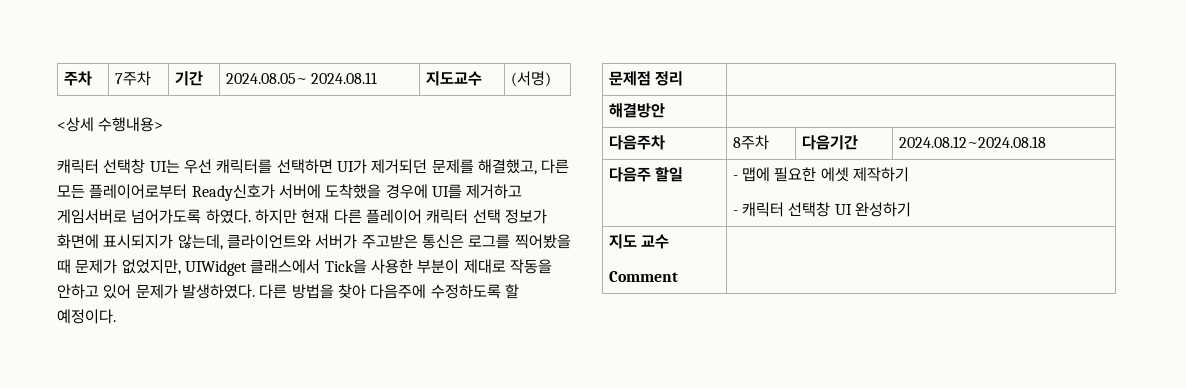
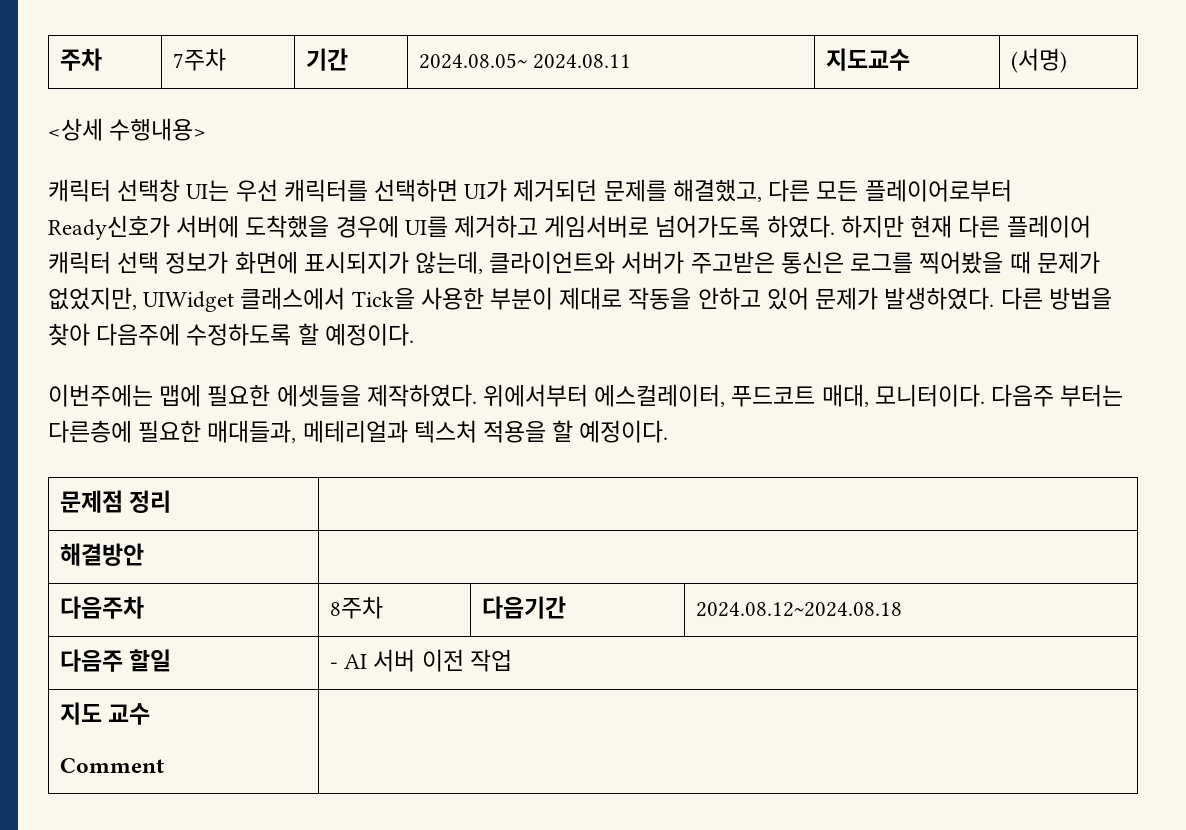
+ 이번주에는 맵에 필요한 에셋들을 제작하였다. 위에서부터 에스컬레이터, 푸드코트 매대, 모니터이다. 다음주 부터는 다른층에 필요한 매대들과, 메테리얼과 텍스처 적용을 할 예정이다.
- 다음주 할일 | - 맵에 필요한 에셋 제작하기
- - 캐릭터 선택창 UI 완성하기
+ 다음주 할일 | - AI 서버 이전 작업

